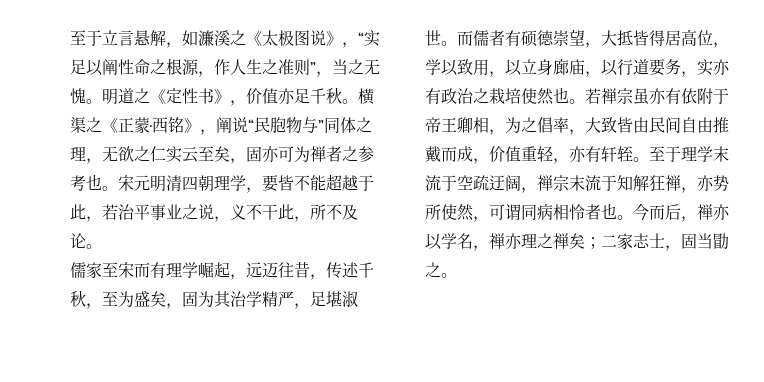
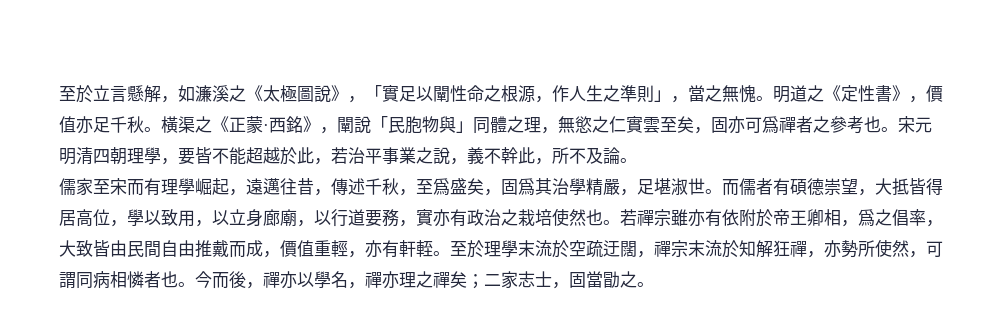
- 至于立言悬解，如濂溪之《太极图说》，“实足以阐性命之根源，作人生之准则”，当之无愧。
+ 至於立言懸解，如濂溪之《太極圖說》，「實足以闡性命之根源，作人生之準則」，當之無愧。
- 明道之《定性书》，价值亦足千秋。
+ 明道之《定性書》，價值亦足千秋。
- 横渠之《正蒙·西铭》，阐说“民胞物与”同体之理，无欲之仁实云至矣，固亦可为禅者之参考也。
+ 橫渠之《正蒙·西銘》，闡說「民胞物與」同體之理，無慾之仁實雲至矣，固亦可爲禪者之參考也。
- 宋元明清四朝理学，要皆不能超越于此，若治平事业之说，义不干此，所不及论。
+ 宋元明清四朝理學，要皆不能超越於此，若治平事業之說，義不幹此，所不及論。
- 儒家至宋而有理学崛起，远迈往昔，传述千秋，至为盛矣，固为其治学精严，足堪淑世。
+ 儒家至宋而有理學崛起，遠邁往昔，傳述千秋，至爲盛矣，固爲其治學精嚴，足堪淑世。
- 而儒者有硕德崇望，大抵皆得居高位，学以致用，以立身廊庙，以行道要务，实亦有政治之栽培使然也。
+ 而儒者有碩德崇望，大抵皆得居高位，學以致用，以立身廊廟，以行道要務，實亦有政治之栽培使然也。
- 若禅宗虽亦有依附于帝王卿相，为之倡率，大致皆由民间自由推戴而成，价值重轻，亦有轩轾。至于理学末流于空疏迂阔，禅宗末流于知解狂禅，亦势所使然，可谓同病相怜者也。今而后，禅亦以学名，禅亦理之禅矣；二家志士，固当勖之。
+ 若禪宗雖亦有依附於帝王卿相，爲之倡率，大致皆由民間自由推戴而成，價值重輕，亦有軒輊。至於理學末流於空疏迂闊，禪宗末流於知解狂禪，亦勢所使然，可謂同病相憐者也。今而後，禪亦以學名，禪亦理之禪矣；二家志士，固當勖之。

